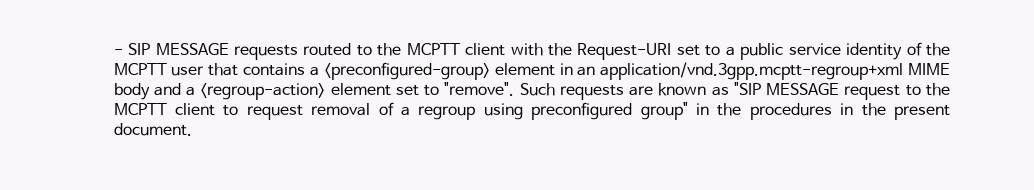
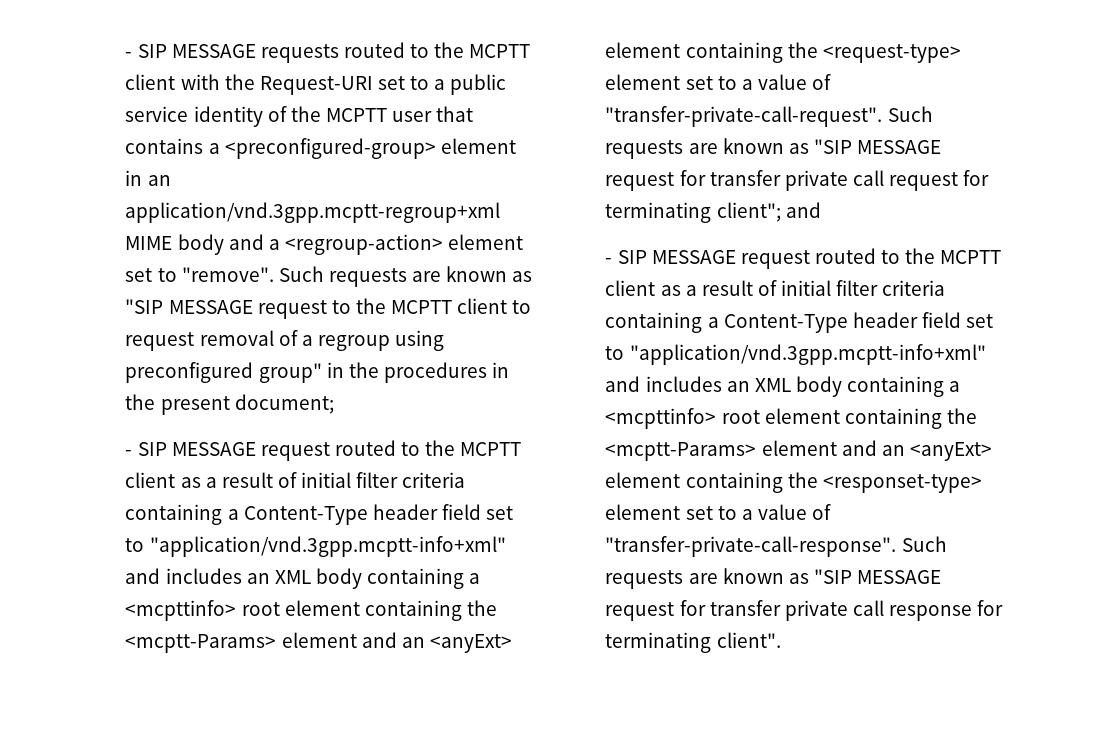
- Such requests are known as "SIP MESSAGE request to the MCPTT client to request removal of a regroup using preconfigured group" in the procedures in the present document.
+ Such requests are known as "SIP MESSAGE request to the MCPTT client to request removal of a regroup using preconfigured group" in the procedures in the present document;
+ - SIP MESSAGE request routed to the MCPTT client as a result of initial filter criteria containing a Content-Type header field set to "application/vnd.3gpp.mcptt-info+xml" and includes an XML body containing a <mcpttinfo> root element containing the <mcptt-Params> element and an <anyExt> element containing the <request-type> element set to a value of "transfer-private-call-request". Such requests are known as "SIP MESSAGE request for transfer private call request for terminating client"; and
+ - SIP MESSAGE request routed to the MCPTT client as a result of initial filter criteria containing a Content-Type header field set to "application/vnd.3gpp.mcptt-info+xml" and includes an XML body containing a <mcpttinfo> root element containing the <mcptt-Params> element and an <anyExt> element containing the <responset-type> element set to a value of "transfer-private-call-response". Such requests are known as "SIP MESSAGE request for transfer private call response for terminating client".

